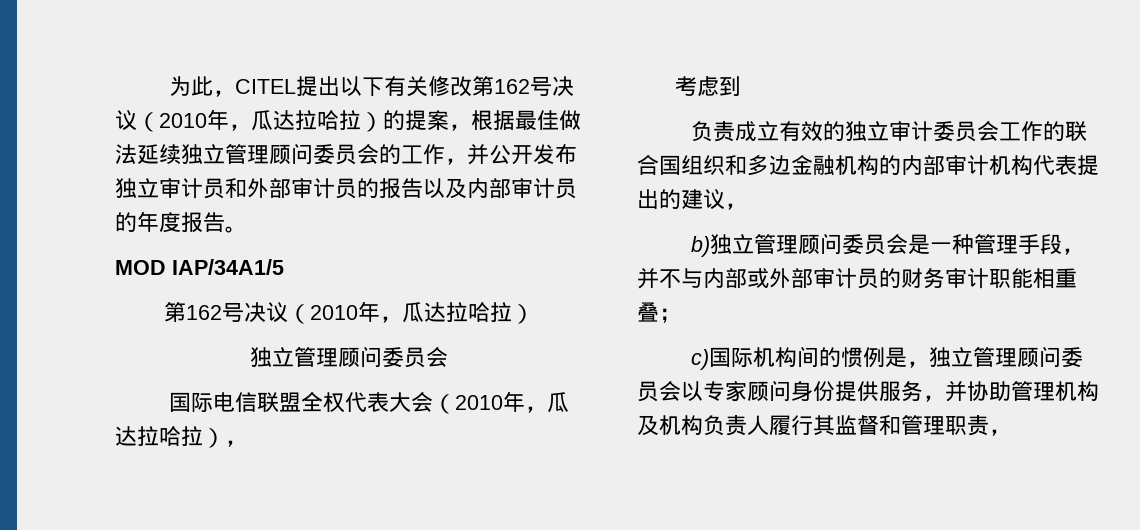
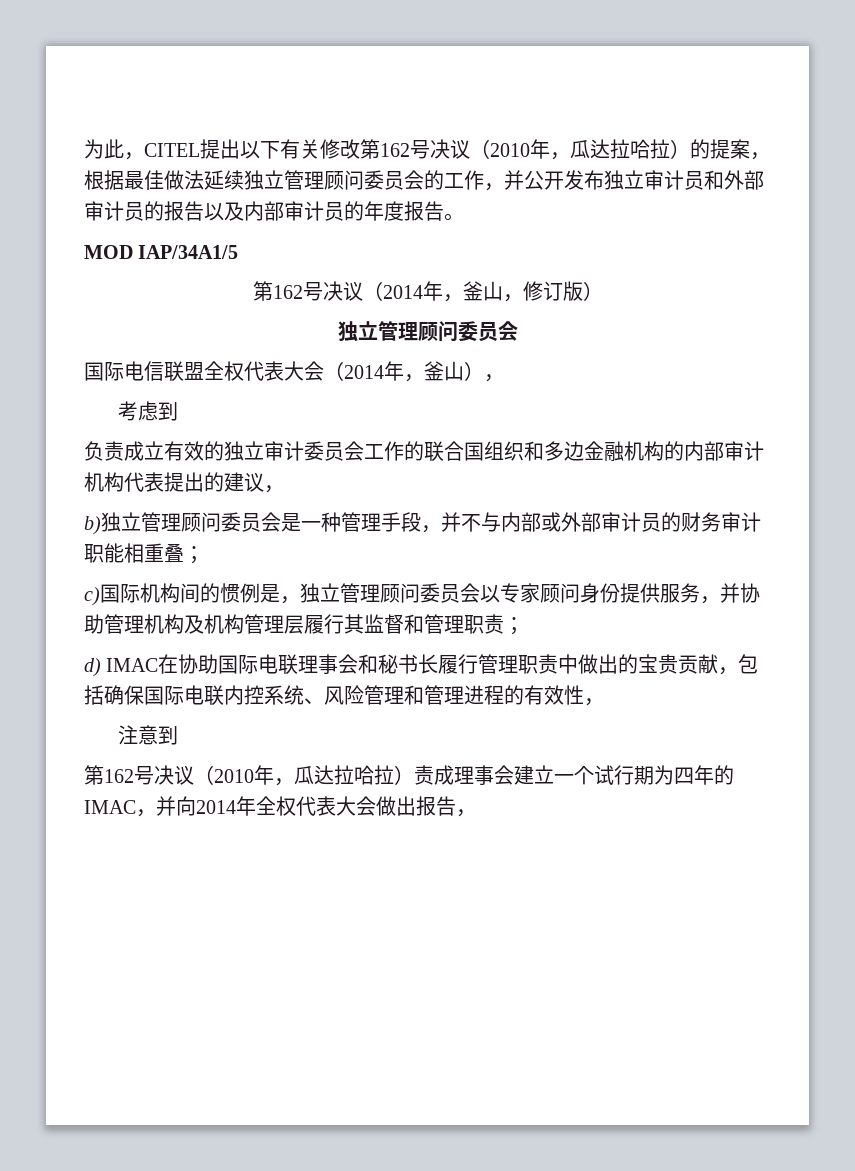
  MOD IAP/34A1/5
- 第162号决议（2010年，瓜达拉哈拉）
+ 第162号决议（2014年，釜山，修订版）
- 国际电信联盟全权代表大会（2010年，瓜达拉哈拉），
+ 国际电信联盟全权代表大会（2014年，釜山），
- c)国际机构间的惯例是，独立管理顾问委员会以专家顾问身份提供服务，并协助管理机构及机构负责人履行其监督和管理职责，
+ c)国际机构间的惯例是，独立管理顾问委员会以专家顾问身份提供服务，并协助管理机构及机构管理层履行其监督和管理职责；
+ d) IMAC在协助国际电联理事会和秘书长履行管理职责中做出的宝贵贡献，包括确保国际电联内控系统、风险管理和管理进程的有效性，
+ 注意到
+ 第162号决议（2010年，瓜达拉哈拉）责成理事会建立一个试行期为四年的IMAC，并向2014年全权代表大会做出报告，

